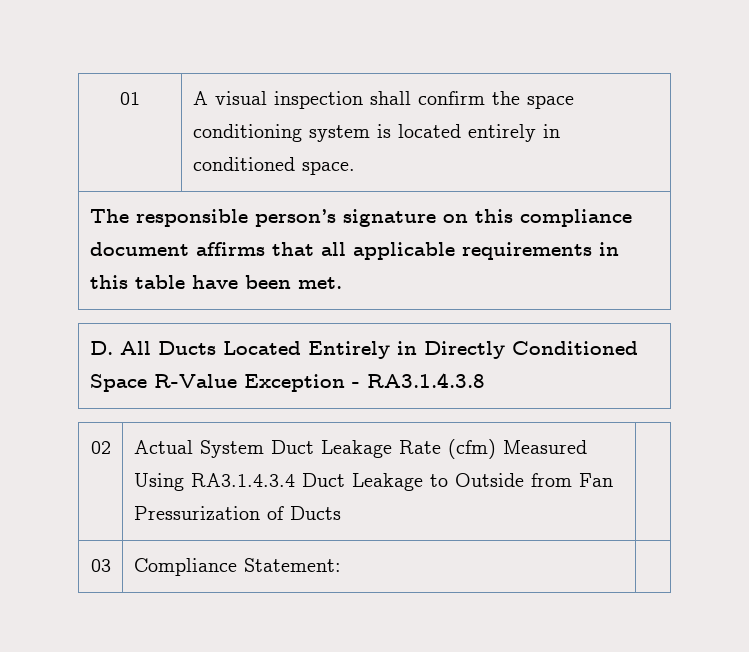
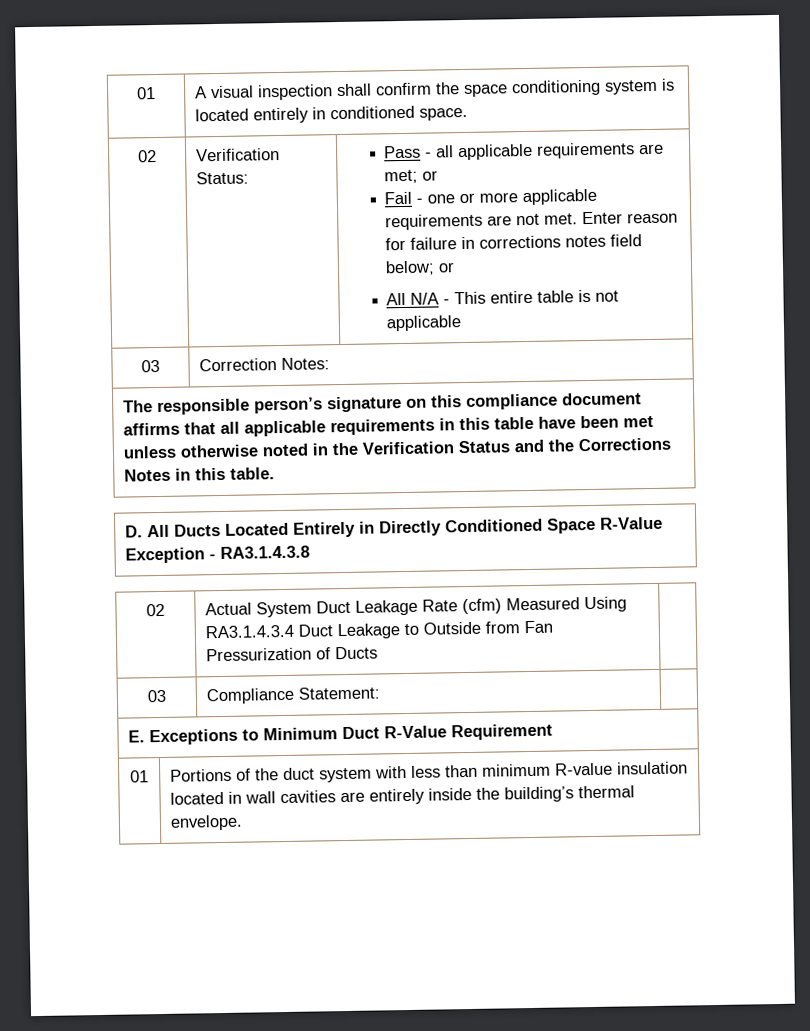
+ 02 | Verification Status: | Pass - all applicable requirements are met; or
+ Fail - one or more applicable requirements are not met. Enter reason for failure in corrections notes field below; or
+ All N/A - This entire table is not applicable
+ 03 | Correction Notes:
- The responsible person’s signature on this compliance document affirms that all applicable requirements in this table have been met.
+ The responsible person’s signature on this compliance document affirms that all applicable requirements in this table have been met unless otherwise noted in the Verification Status and the Corrections Notes in this table.
+ E. Exceptions to Minimum Duct R-Value Requirement
+ 01 | Portions of the duct system with less than minimum R-value insulation located in wall cavities are entirely inside the building’s thermal envelope.

